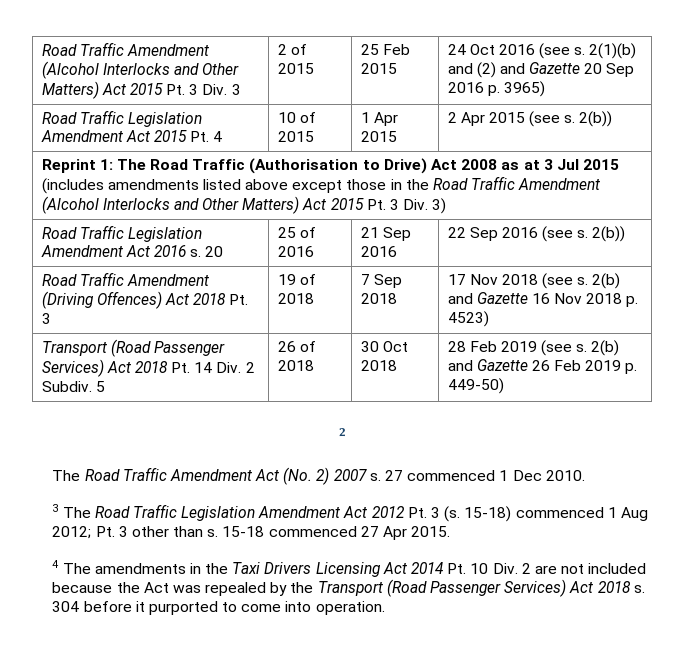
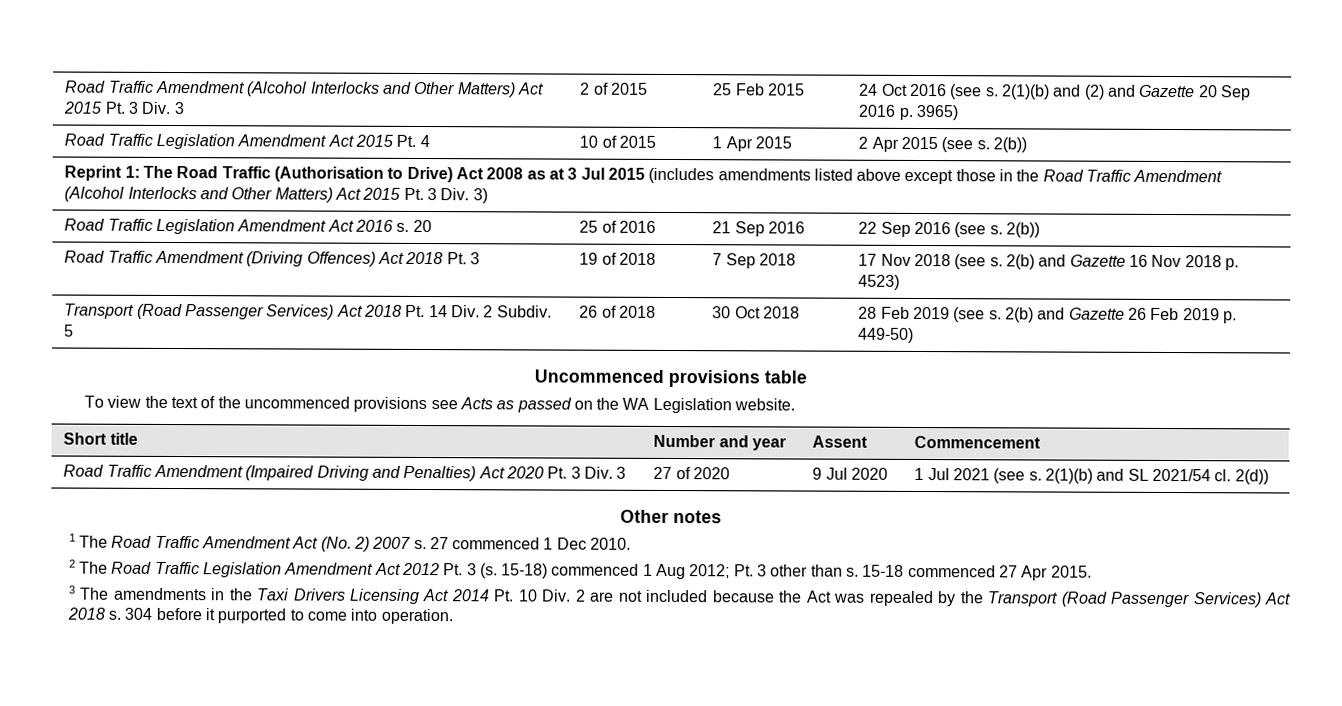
  Transport (Road Passenger Services) Act 2018 Pt. 14 Div. 2 Subdiv. 5 | 26 of 2018 | 30 Oct 2018 | 28 Feb 2019 (see s. 2(b) and Gazette 26 Feb 2019 p. 449-50)
- 2
- The Road Traffic Amendment Act (No. 2) 2007 s.
+ Uncommenced provisions table
+ To view the text of the uncommenced provisions see Acts as passed on the WA Legislation website.
+ Short title | Number and year | Assent | Commencement
+ Road Traffic Amendment (Impaired Driving and Penalties) Act 2020 Pt. 3 Div. 3 | 27 of 2020 | 9 Jul 2020 | 1 Jul 2021 (see s. 2(1)(b) and SL 2021/54 cl. 2(d))
+ Other notes
+ 1 The Road Traffic Amendment Act (No. 2) 2007 s.
- 3 The Road Traffic Legislation Amendment Act 2012 Pt. 3 (s.
+ 2 The Road Traffic Legislation Amendment Act 2012 Pt. 3 (s.
- 4 The amendments in the Taxi Drivers Licensing Act 2014 Pt. 10 Div. 2 are not included because the Act was repealed by the Transport (Road Passenger Services) Act 2018 s.
+ 3 The amendments in the Taxi Drivers Licensing Act 2014 Pt. 10 Div. 2 are not included because the Act was repealed by the Transport (Road Passenger Services) Act 2018 s.

